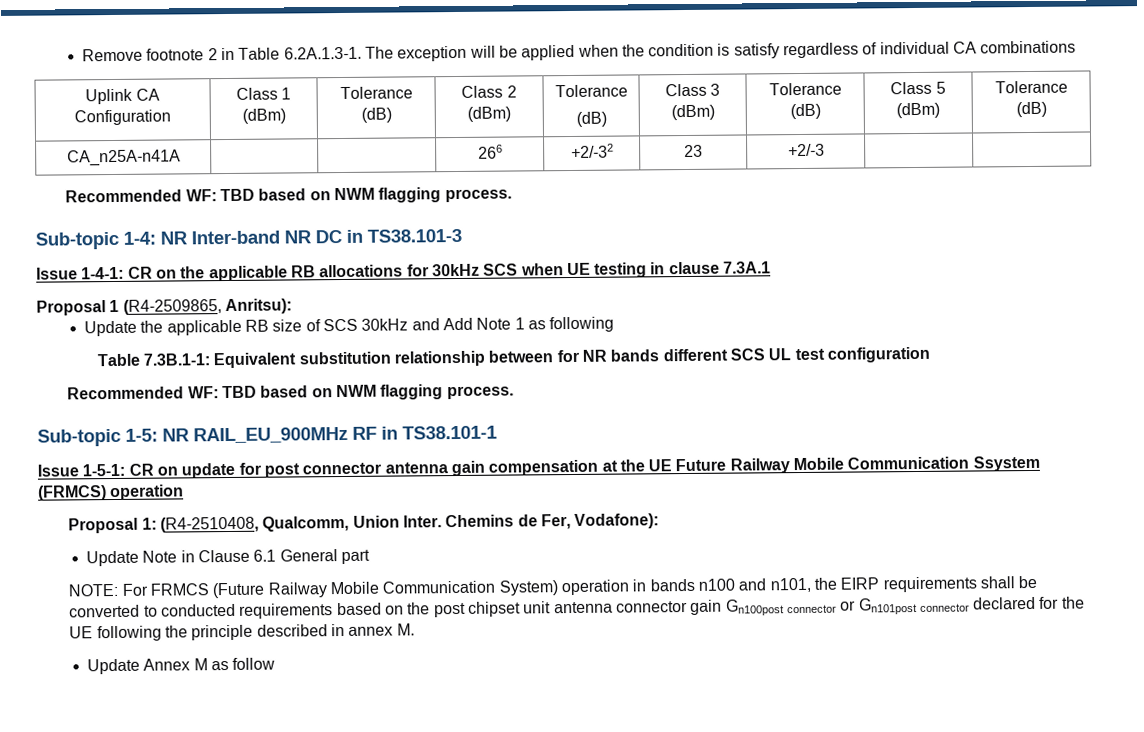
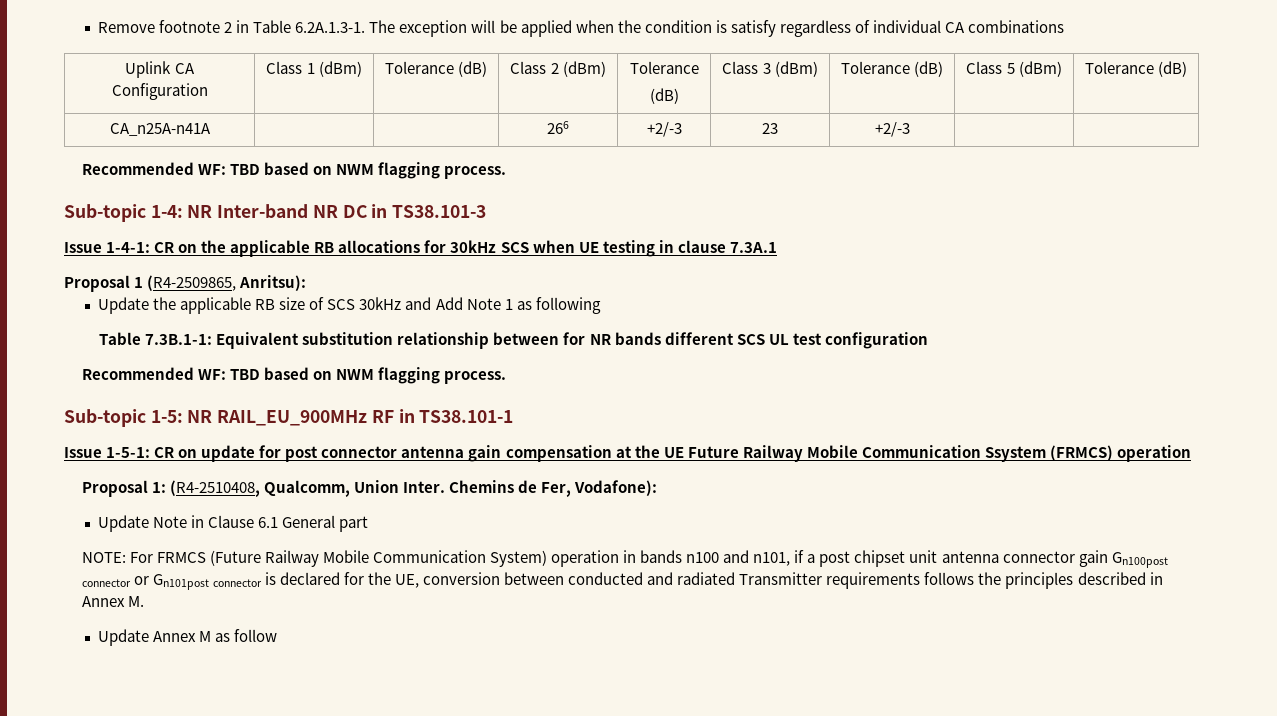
- CA_n25A-n41A | | | 266 | +2/-32 | 23 | +2/-3 | |
+ CA_n25A-n41A | | | 266 | +2/-3 | 23 | +2/-3 | |
- NOTE: For FRMCS (Future Railway Mobile Communication System) operation in bands n100 and n101, the EIRP requirements shall be converted to conducted requirements based on the post chipset unit antenna connector gain Gn100post connector or Gn101post connector declared for the UE following the principle described in annex M.
+ NOTE: For FRMCS (Future Railway Mobile Communication System) operation in bands n100 and n101, if a post chipset unit antenna connector gain Gn100post connector or Gn101post connector is declared for the UE, conversion between conducted and radiated Transmitter requirements follows the principles described in Annex M.

